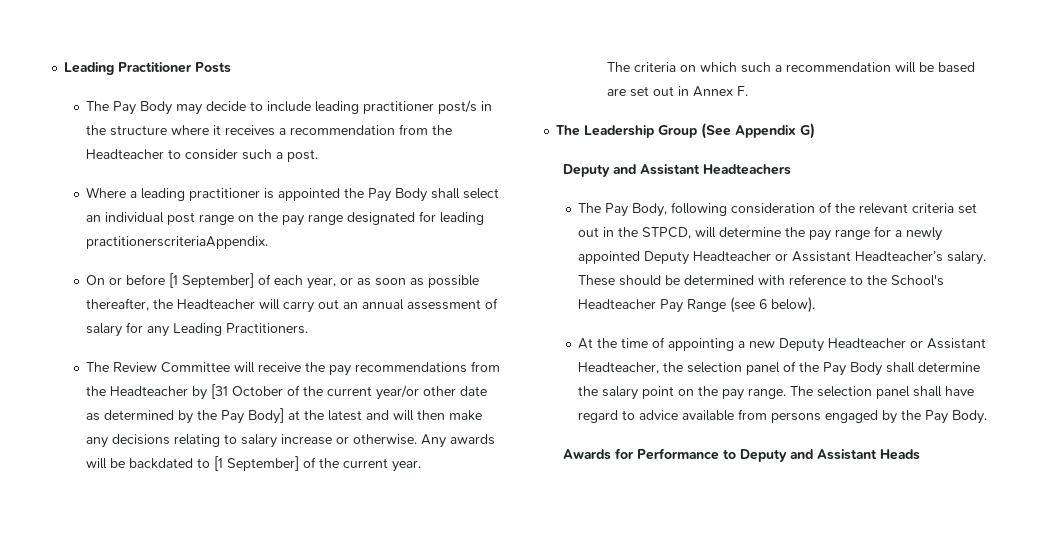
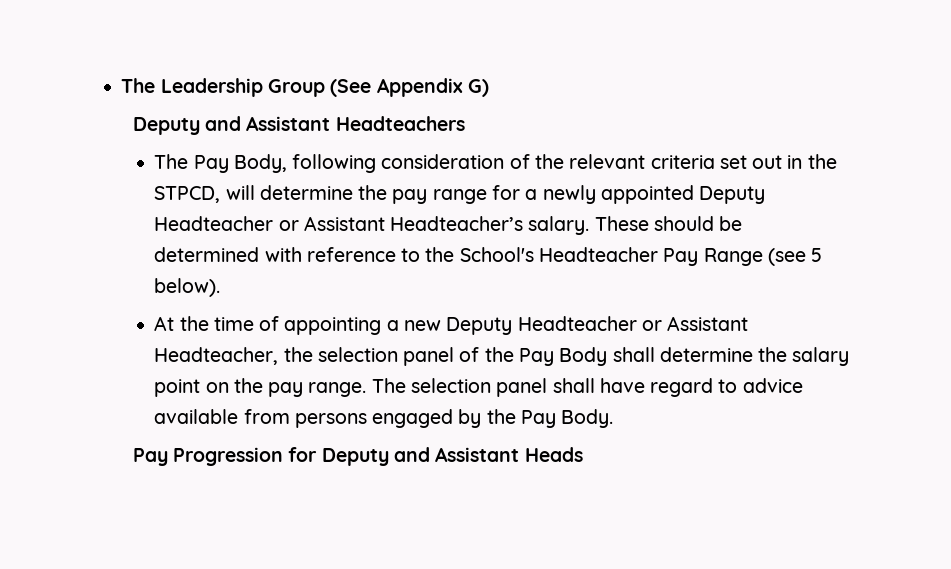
- Leading Practitioner Posts
- The Pay Body may decide to include leading practitioner post/s in the structure where it receives a recommendation from the Headteacher to consider such a post.
- Where a leading practitioner is appointed the Pay Body shall select an individual post range on the pay range designated for leading practitionerscriteriaAppendix.
- On or before [1 September] of each year, or as soon as possible thereafter, the Headteacher will carry out an annual assessment of salary for any Leading Practitioners.
- The Review Committee will receive the pay recommendations from the Headteacher by [31 October of the current year/or other date as determined by the Pay Body] at the latest and will then make any decisions relating to salary increase or otherwise. Any awards will be backdated to [1 September] of the current year.
- The criteria on which such a recommendation will be based are set out in Annex F.
- These should be determined with reference to the School's Headteacher Pay Range (see 6 below).
+ These should be determined with reference to the School's Headteacher Pay Range (see 5 below).
- Awards for Performance to Deputy and Assistant Heads
+ Pay Progression for Deputy and Assistant Heads

